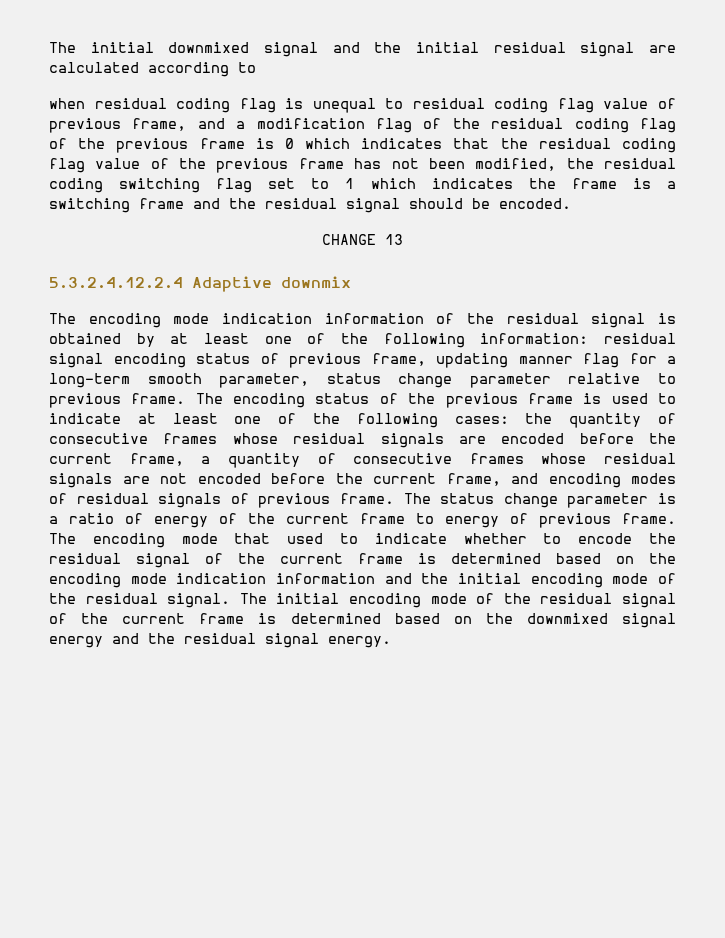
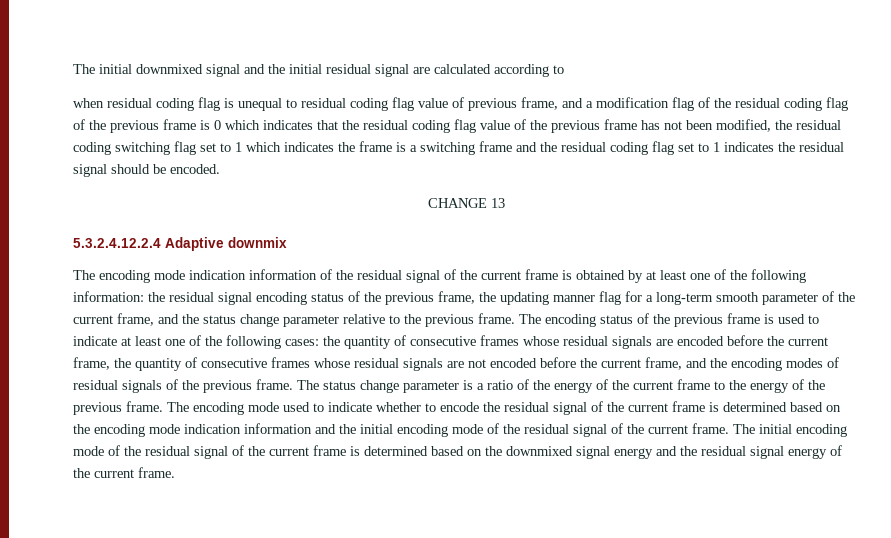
- when residual coding flag is unequal to residual coding flag value of previous frame, and a modification flag of the residual coding flag of the previous frame is 0 which indicates that the residual coding flag value of the previous frame has not been modified, the residual coding switching flag set to 1 which indicates the frame is a switching frame and the residual signal should be encoded.
+ when residual coding flag is unequal to residual coding flag value of previous frame, and a modification flag of the residual coding flag of the previous frame is 0 which indicates that the residual coding flag value of the previous frame has not been modified, the residual coding switching flag set to 1 which indicates the frame is a switching frame and the residual coding flag set to 1 indicates the residual signal should be encoded.
- The encoding mode indication information of the residual signal is obtained by at least one of the following information: residual signal encoding status of previous frame, updating manner flag for a long-term smooth parameter, status change parameter relative to previous frame.
+ The encoding mode indication information of the residual signal of the current frame is obtained by at least one of the following information: the residual signal encoding status of the previous frame, the updating manner flag for a long-term smooth parameter of the current frame, and the status change parameter relative to the previous frame.
- The encoding status of the previous frame is used to indicate at least one of the following cases: the quantity of consecutive frames whose residual signals are encoded before the current frame, a quantity of consecutive frames whose residual signals are not encoded before the current frame, and encoding modes of residual signals of previous frame.
+ The encoding status of the previous frame is used to indicate at least one of the following cases: the quantity of consecutive frames whose residual signals are encoded before the current frame, the quantity of consecutive frames whose residual signals are not encoded before the current frame, and the encoding modes of residual signals of the previous frame.
- The status change parameter is a ratio of energy of the current frame to energy of previous frame.
+ The status change parameter is a ratio of the energy of the current frame to the energy of the previous frame.
- The encoding mode that used to indicate whether to encode the residual signal of the current frame is determined based on the encoding mode indication information and the initial encoding mode of the residual signal.
+ The encoding mode used to indicate whether to encode the residual signal of the current frame is determined based on the encoding mode indication information and the initial encoding mode of the residual signal of the current frame.
- The initial encoding mode of the residual signal of the current frame is determined based on the downmixed signal energy and the residual signal energy.
+ The initial encoding mode of the residual signal of the current frame is determined based on the downmixed signal energy and the residual signal energy of the current frame.

